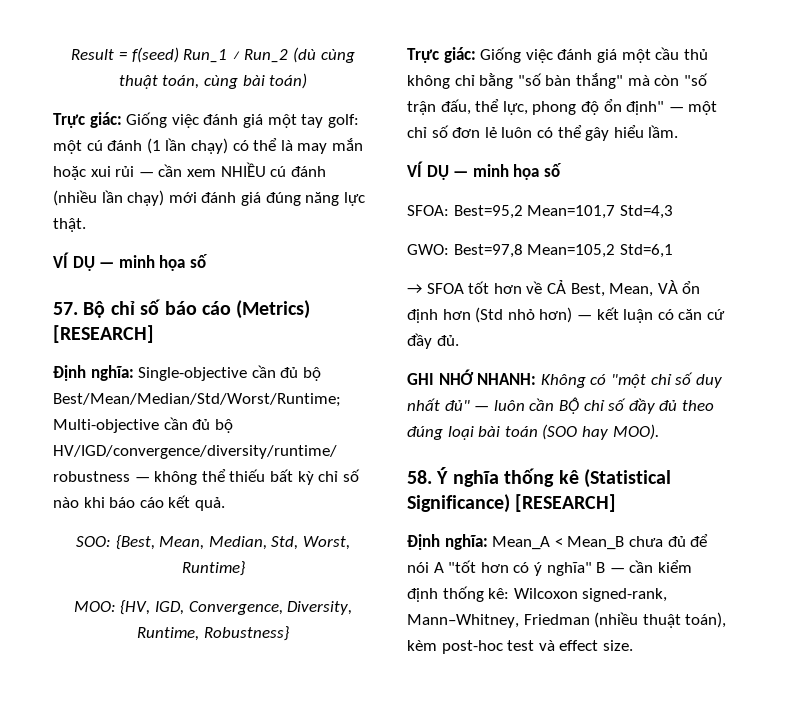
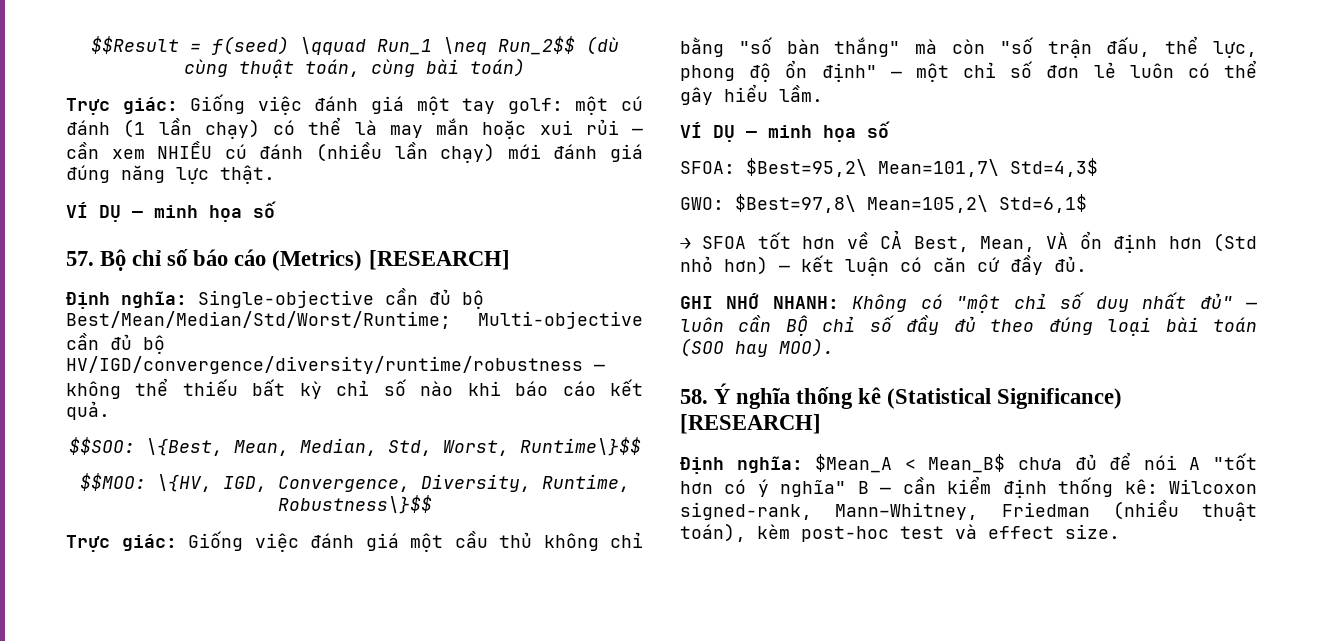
- Result = f(seed) Run_1 ≠ Run_2 (dù cùng thuật toán, cùng bài toán)
+ $$Result = f(seed) \qquad Run_1 \neq Run_2$$ (dù cùng thuật toán, cùng bài toán)
- SOO: {Best, Mean, Median, Std, Worst, Runtime}
- MOO: {HV, IGD, Convergence, Diversity, Runtime, Robustness}
+ $$SOO: \{Best, Mean, Median, Std, Worst, Runtime\}$$
+ $$MOO: \{HV, IGD, Convergence, Diversity, Runtime, Robustness\}$$
- SFOA: Best=95,2 Mean=101,7 Std=4,3
- GWO: Best=97,8 Mean=105,2 Std=6,1
+ SFOA: $Best=95,2\ Mean=101,7\ Std=4,3$
+ GWO: $Best=97,8\ Mean=105,2\ Std=6,1$
- Định nghĩa: Mean_A < Mean_B chưa đủ để nói A "tốt hơn có ý nghĩa" B — cần kiểm định thống kê: Wilcoxon signed-rank, Mann–Whitney, Friedman (nhiều thuật toán), kèm post-hoc test và effect size.
+ Định nghĩa: $Mean_A < Mean_B$ chưa đủ để nói A "tốt hơn có ý nghĩa" B — cần kiểm định thống kê: Wilcoxon signed-rank, Mann–Whitney, Friedman (nhiều thuật toán), kèm post-hoc test và effect size.

